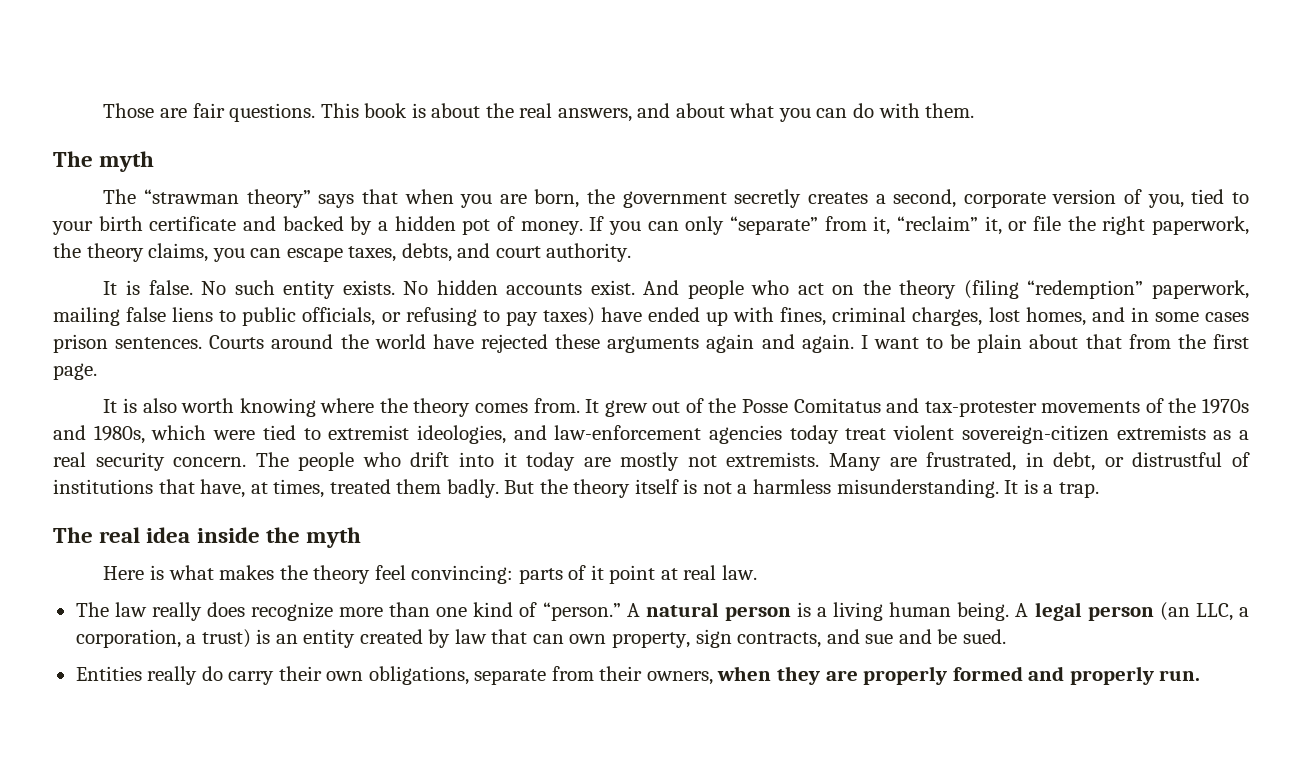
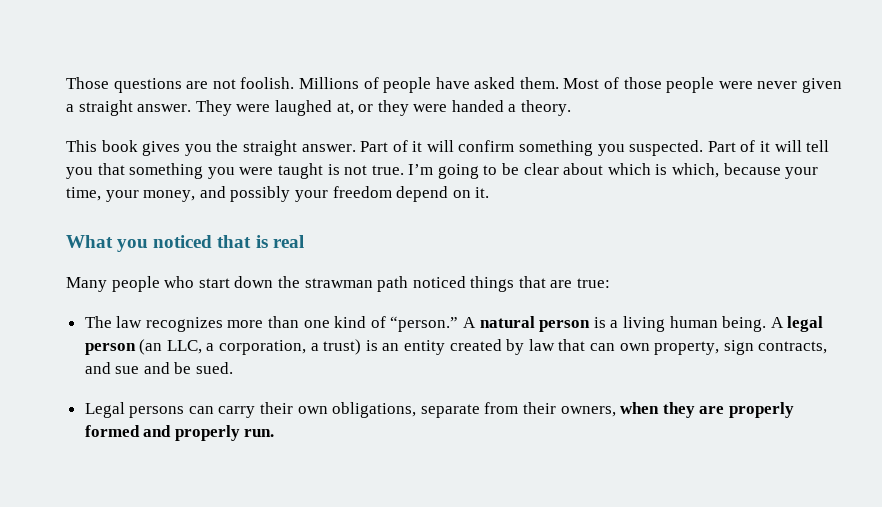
- Those are fair questions. This book is about the real answers, and about what you can do with them.
- The myth
- The “strawman theory” says that when you are born, the government secretly creates a second, corporate version of you, tied to your birth certificate and backed by a hidden pot of money. If you can only “separate” from it, “reclaim” it, or file the right paperwork, the theory claims, you can escape taxes, debts, and court authority.
- It is false. No such entity exists. No hidden accounts exist. And people who act on the theory (filing “redemption” paperwork, mailing false liens to public officials, or refusing to pay taxes) have ended up with fines, criminal charges, lost homes, and in some cases prison sentences. Courts around the world have rejected these arguments again and again. I want to be plain about that from the first page.
- It is also worth knowing where the theory comes from. It grew out of the Posse Comitatus and tax-protester movements of the 1970s and 1980s, which were tied to extremist ideologies, and law-enforcement agencies today treat violent sovereign-citizen extremists as a real security concern. The people who drift into it today are mostly not extremists. Many are frustrated, in debt, or distrustful of institutions that have, at times, treated them badly. But the theory itself is not a harmless misunderstanding. It is a trap.
- The real idea inside the myth
- Here is what makes the theory feel convincing: parts of it point at real law.
+ Those questions are not foolish. Millions of people have asked them. Most of those people were never given a straight answer. They were laughed at, or they were handed a theory.
+ This book gives you the straight answer. Part of it will confirm something you suspected. Part of it will tell you that something you were taught is not true. I’m going to be clear about which is which, because your time, your money, and possibly your freedom depend on it.
+ What you noticed that is real
+ Many people who start down the strawman path noticed things that are true:
- The law really does recognize more than one kind of “person.”
+ The law recognizes more than one kind of “person.”
- Entities really do carry their own obligations, separate from their owners, when they are properly formed and properly run.
+ Legal persons can carry their own obligations, separate from their owners, when they are properly formed and properly run.

